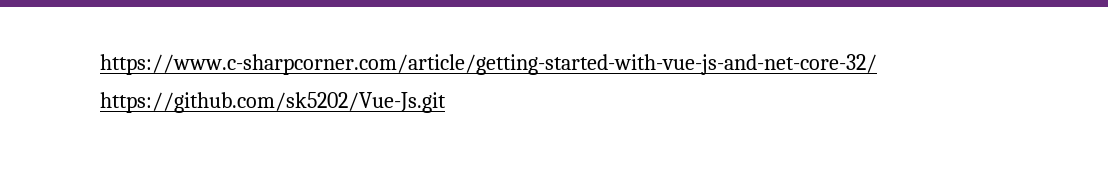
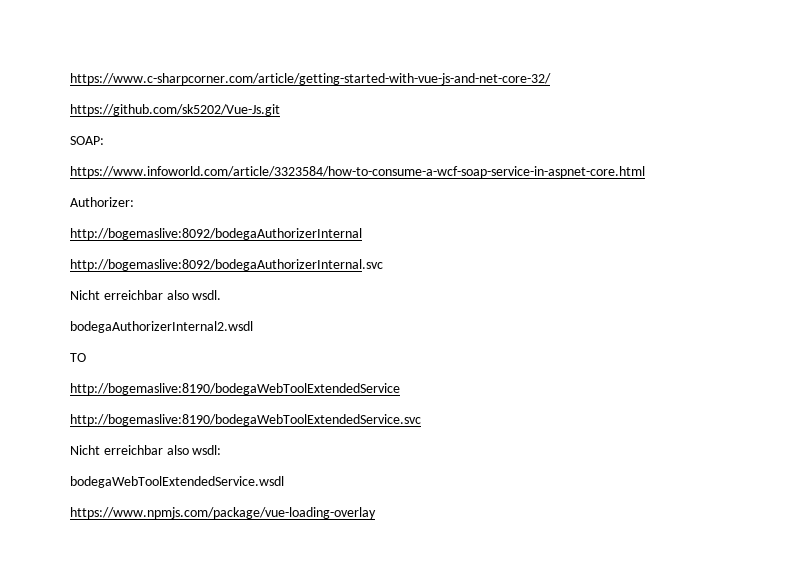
+ SOAP:
+ https://www.infoworld.com/article/3323584/how-to-consume-a-wcf-soap-service-in-aspnet-core.html
+ Authorizer:
+ http://bogemaslive:8092/bodegaAuthorizerInternal
+ http://bogemaslive:8092/bodegaAuthorizerInternal.svc
+ Nicht erreichbar also wsdl.
+ bodegaAuthorizerInternal2.wsdl
+ TO
+ http://bogemaslive:8190/bodegaWebToolExtendedService
+ http://bogemaslive:8190/bodegaWebToolExtendedService.svc
+ Nicht erreichbar also wsdl:
+ bodegaWebToolExtendedService.wsdl
+ https://www.npmjs.com/package/vue-loading-overlay

